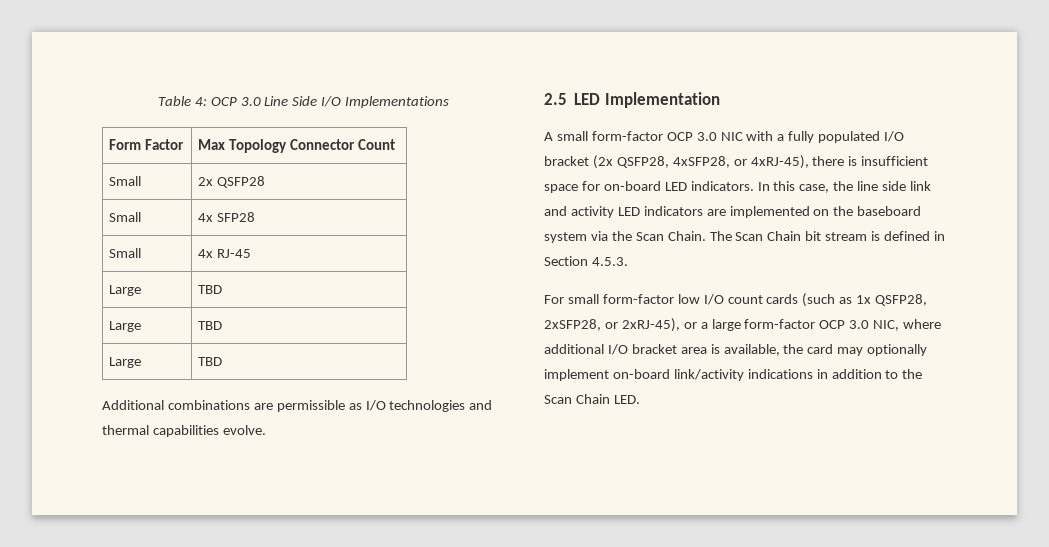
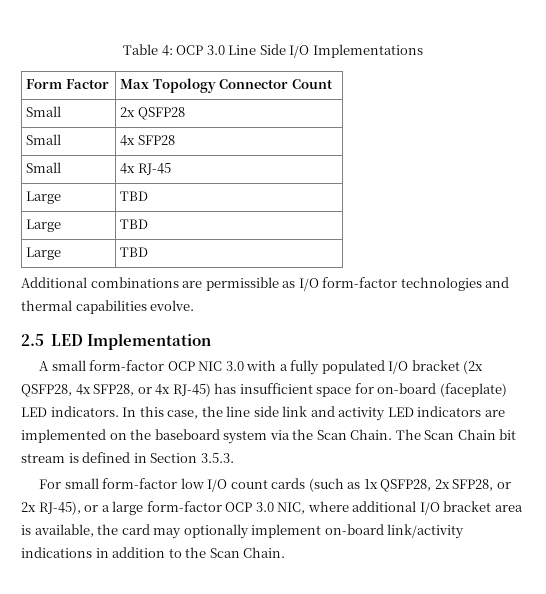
- Additional combinations are permissible as I/O technologies and thermal capabilities evolve.
+ Additional combinations are permissible as I/O form-factor technologies and thermal capabilities evolve.
- A small form-factor OCP 3.0 NIC with a fully populated I/O bracket (2x QSFP28, 4xSFP28, or 4xRJ-45), there is insufficient space for on-board LED indicators.
+ A small form-factor OCP NIC 3.0 with a fully populated I/O bracket (2x QSFP28, 4x SFP28, or 4x RJ-45) has insufficient space for on-board (faceplate) LED indicators.
- The Scan Chain bit stream is defined in Section 4.5.3.
+ The Scan Chain bit stream is defined in Section 3.5.3.
- For small form-factor low I/O count cards (such as 1x QSFP28, 2xSFP28, or 2xRJ-45), or a large form-factor OCP 3.0 NIC, where additional I/O bracket area is available, the card may optionally implement on-board link/activity indications in addition to the Scan Chain LED.
+ For small form-factor low I/O count cards (such as 1x QSFP28, 2x SFP28, or 2x RJ-45), or a large form-factor OCP 3.0 NIC, where additional I/O bracket area is available, the card may optionally implement on-board link/activity indications in addition to the Scan Chain.

